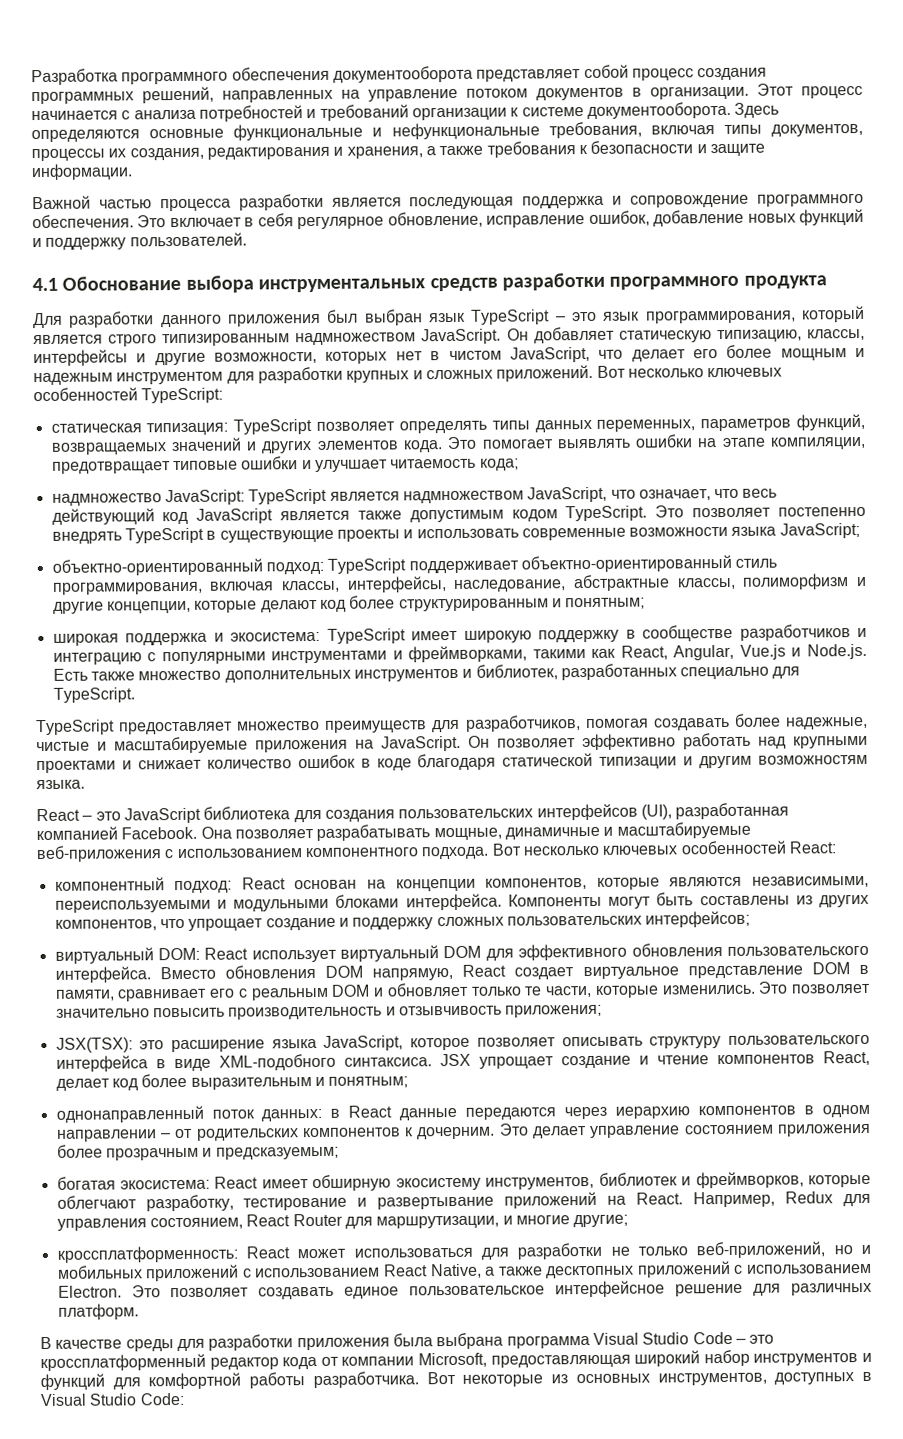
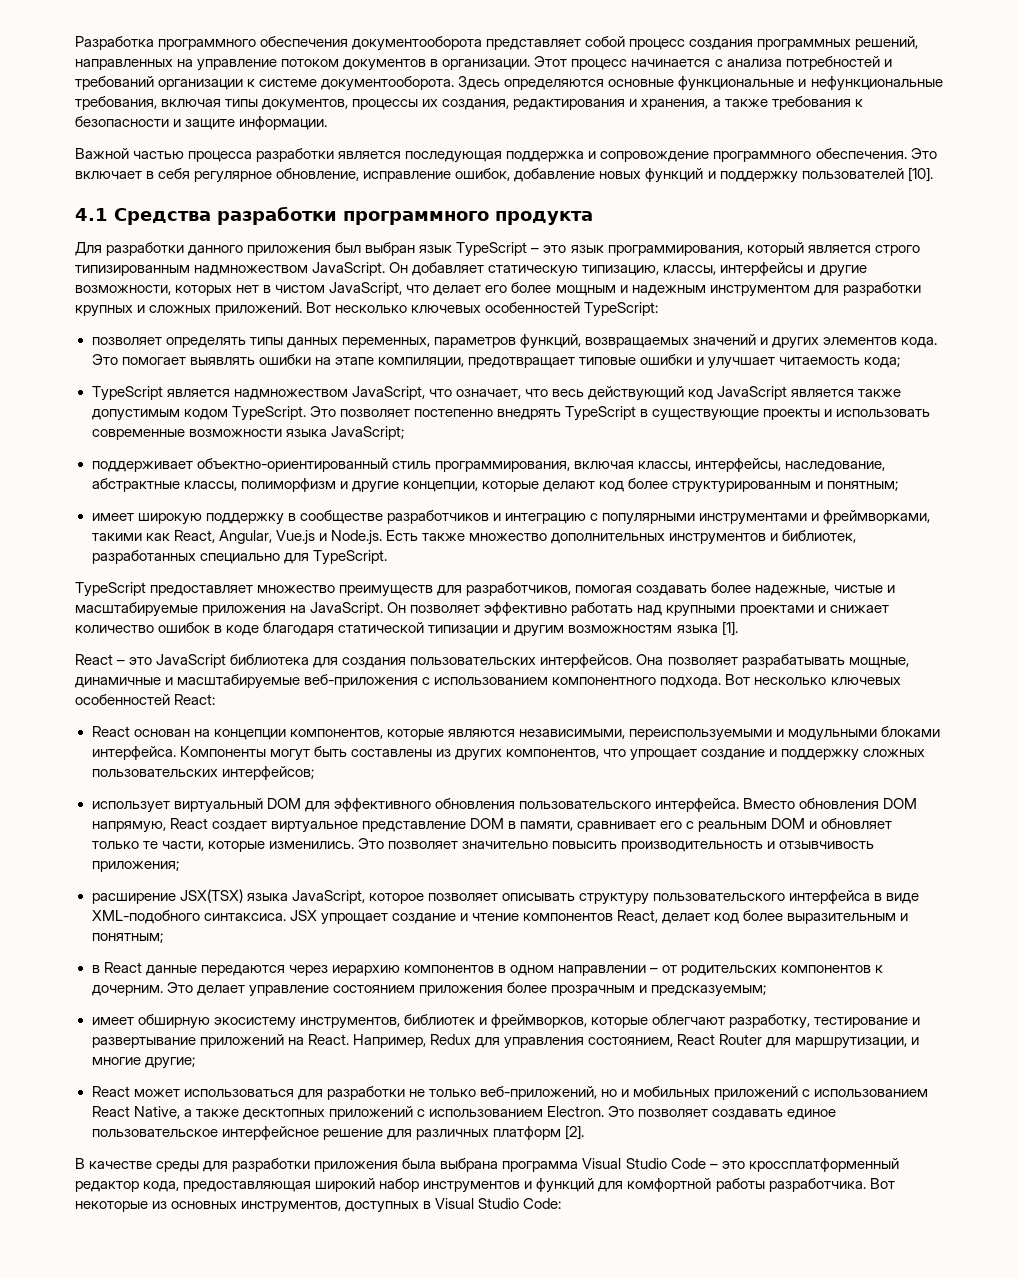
- Это включает в себя регулярное обновление, исправление ошибок, добавление новых функций и поддержку пользователей.
+ Это включает в себя регулярное обновление, исправление ошибок, добавление новых функций и поддержку пользователей [10].
- 4.1 Обоснование выбора инструментальных средств разработки программного продукта
+ 4.1 Средства разработки программного продукта
- статическая типизация: TypeScript позволяет определять типы данных переменных, параметров функций, возвращаемых значений и других элементов кода.
+ позволяет определять типы данных переменных, параметров функций, возвращаемых значений и других элементов кода.
- надмножество JavaScript: TypeScript является надмножеством JavaScript, что означает, что весь действующий код JavaScript является также допустимым кодом TypeScript.
+ TypeScript является надмножеством JavaScript, что означает, что весь действующий код JavaScript является также допустимым кодом TypeScript.
- объектно-ориентированный подход: TypeScript поддерживает объектно-ориентированный стиль программирования, включая классы, интерфейсы, наследование, абстрактные классы, полиморфизм и другие концепции, которые делают код более структурированным и понятным;
+ поддерживает объектно-ориентированный стиль программирования, включая классы, интерфейсы, наследование, абстрактные классы, полиморфизм и другие концепции, которые делают код более структурированным и понятным;
- широкая поддержка и экосистема: TypeScript имеет широкую поддержку в сообществе разработчиков и интеграцию с популярными инструментами и фреймворками, такими как React, Angular, Vue.js и Node.js. Есть также множество дополнительных инструментов и библиотек, разработанных специально для TypeScript.
+ имеет широкую поддержку в сообществе разработчиков и интеграцию с популярными инструментами и фреймворками, такими как React, Angular, Vue.js и Node.js. Есть также множество дополнительных инструментов и библиотек, разработанных специально для TypeScript.
- Он позволяет эффективно работать над крупными проектами и снижает количество ошибок в коде благодаря статической типизации и другим возможностям языка.
+ Он позволяет эффективно работать над крупными проектами и снижает количество ошибок в коде благодаря статической типизации и другим возможностям языка [1].
- React – это JavaScript библиотека для создания пользовательских интерфейсов (UI), разработанная компанией Facebook.
+ React – это JavaScript библиотека для создания пользовательских интерфейсов.
- компонентный подход: React основан на концепции компонентов, которые являются независимыми, переиспользуемыми и модульными блоками интерфейса.
+ React основан на концепции компонентов, которые являются независимыми, переиспользуемыми и модульными блоками интерфейса.
- виртуальный DOM: React использует виртуальный DOM для эффективного обновления пользовательского интерфейса.
+ использует виртуальный DOM для эффективного обновления пользовательского интерфейса.
- JSX(TSX): это расширение языка JavaScript, которое позволяет описывать структуру пользовательского интерфейса в виде XML-подобного синтаксиса.
+ расширение JSX(TSX) языка JavaScript, которое позволяет описывать структуру пользовательского интерфейса в виде XML-подобного синтаксиса.
- однонаправленный поток данных: в React данные передаются через иерархию компонентов в одном направлении – от родительских компонентов к дочерним.
+ в React данные передаются через иерархию компонентов в одном направлении – от родительских компонентов к дочерним.
- богатая экосистема: React имеет обширную экосистему инструментов, библиотек и фреймворков, которые облегчают разработку, тестирование и развертывание приложений на React.
+ имеет обширную экосистему инструментов, библиотек и фреймворков, которые облегчают разработку, тестирование и развертывание приложений на React.
- кроссплатформенность: React может использоваться для разработки не только веб-приложений, но и мобильных приложений с использованием React Native, а также десктопных приложений с использованием Electron.
+ React может использоваться для разработки не только веб-приложений, но и мобильных приложений с использованием React Native, а также десктопных приложений с использованием Electron.
- Это позволяет создавать единое пользовательское интерфейсное решение для различных платформ.
+ Это позволяет создавать единое пользовательское интерфейсное решение для различных платформ [2].
- В качестве среды для разработки приложения была выбрана программа Visual Studio Code – это кроссплатформенный редактор кода от компании Microsoft, предоставляющая широкий набор инструментов и функций для комфортной работы разработчика.
+ В качестве среды для разработки приложения была выбрана программа Visual Studio Code – это кроссплатформенный редактор кода, предоставляющая широкий набор инструментов и функций для комфортной работы разработчика.

